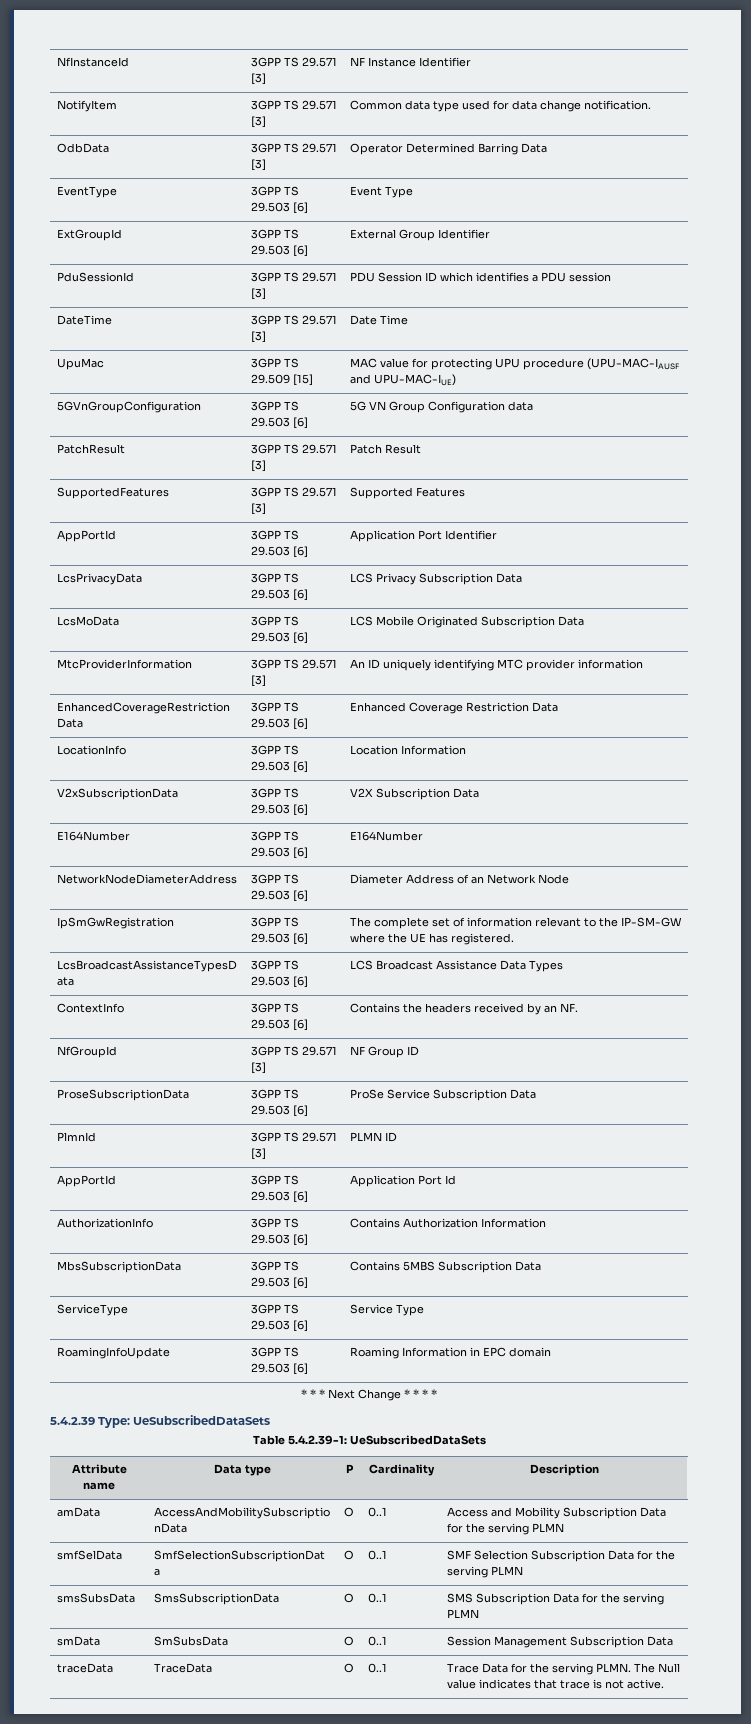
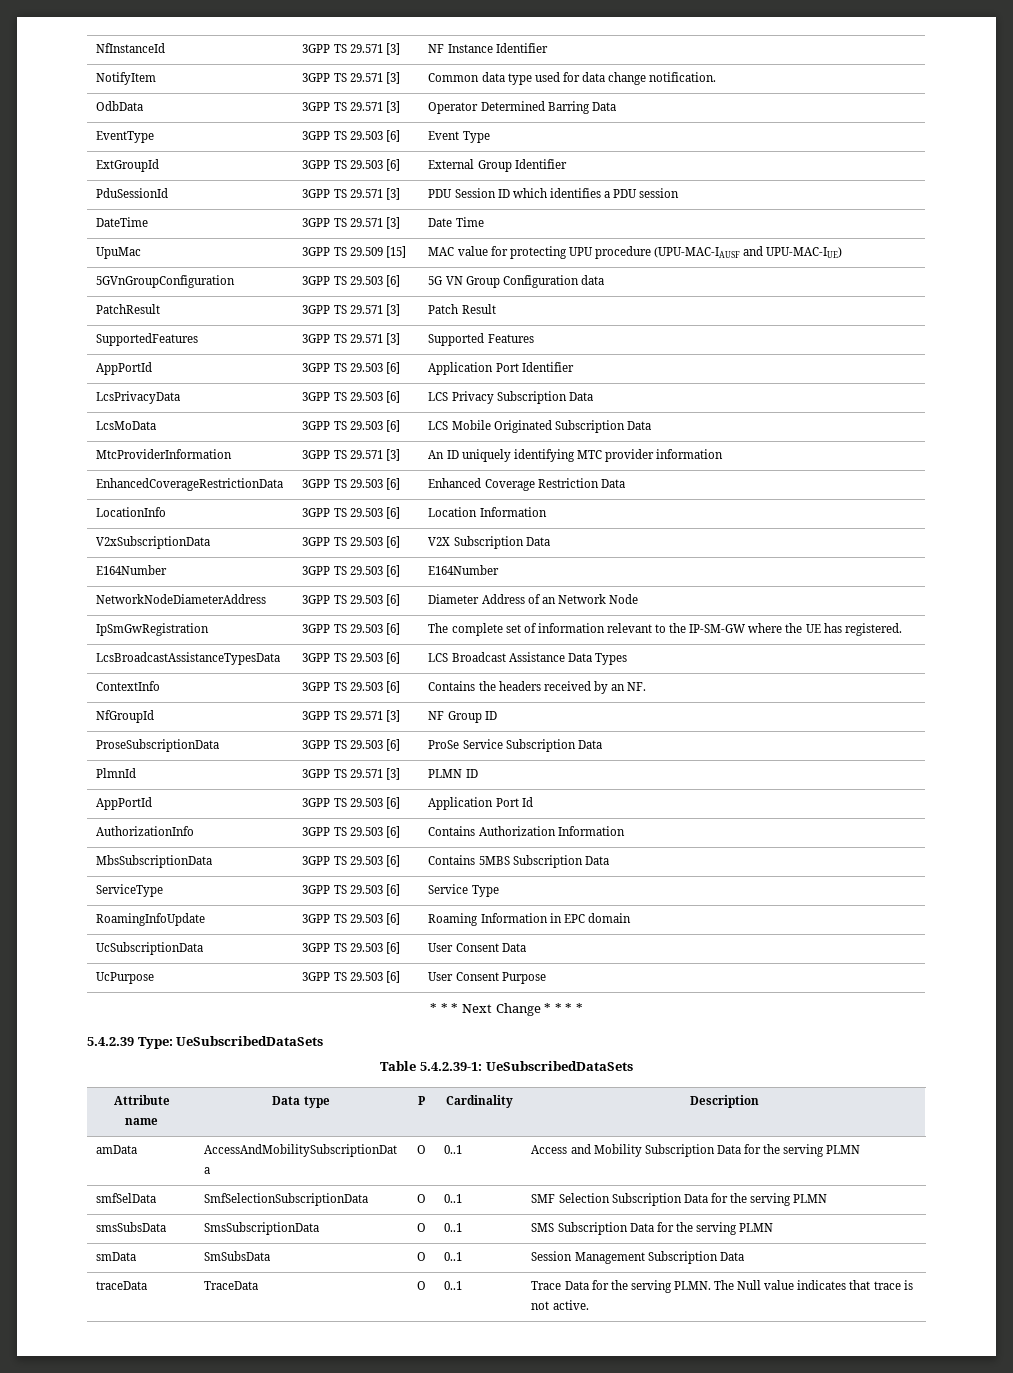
+ UcSubscriptionData | 3GPP TS 29.503 [6] | User Consent Data
+ UcPurpose | 3GPP TS 29.503 [6] | User Consent Purpose

